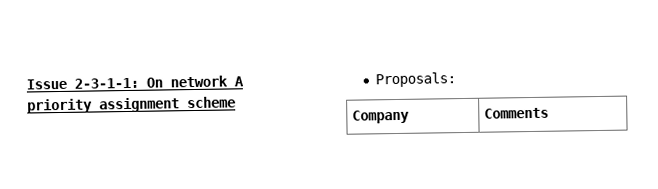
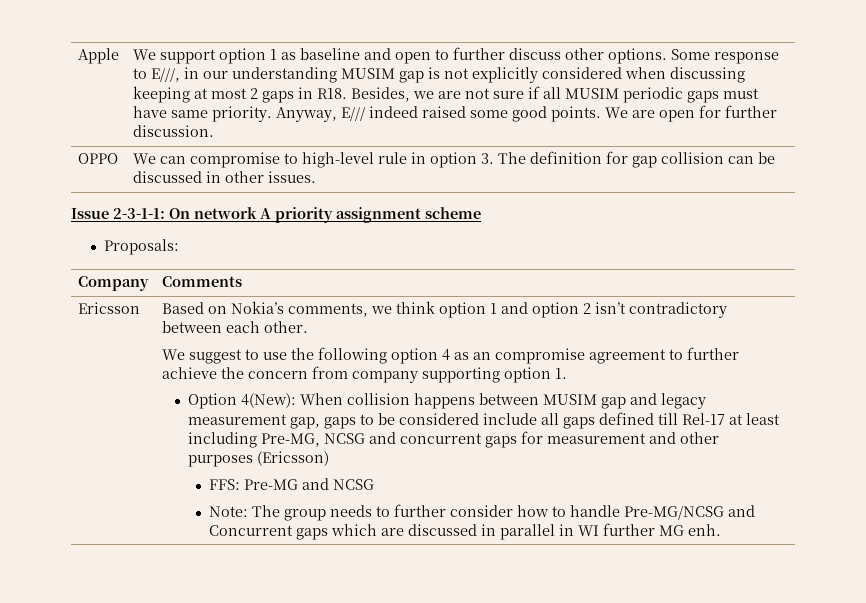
+ Apple | We support option 1 as baseline and open to further discuss other options. Some response to E///, in our understanding MUSIM gap is not explicitly considered when discussing keeping at most 2 gaps in R18. Besides, we are not sure if all MUSIM periodic gaps must have same priority. Anyway, E/// indeed raised some good points. We are open for further discussion.
+ OPPO | We can compromise to high-level rule in option 3. The definition for gap collision can be discussed in other issues.
+ Ericsson | Based on Nokia’s comments, we think option 1 and option 2 isn’t contradictory between each other.
+ We suggest to use the following option 4 as an compromise agreement to further achieve the concern from company supporting option 1.
+ Option 4(New): When collision happens between MUSIM gap and legacy measurement gap, gaps to be considered include all gaps defined till Rel-17 at least including Pre-MG, NCSG and concurrent gaps for measurement and other purposes (Ericsson)
+ FFS: Pre-MG and NCSG
+ Note: The group needs to further consider how to handle Pre-MG/NCSG and Concurrent gaps which are discussed in parallel in WI further MG enh.

